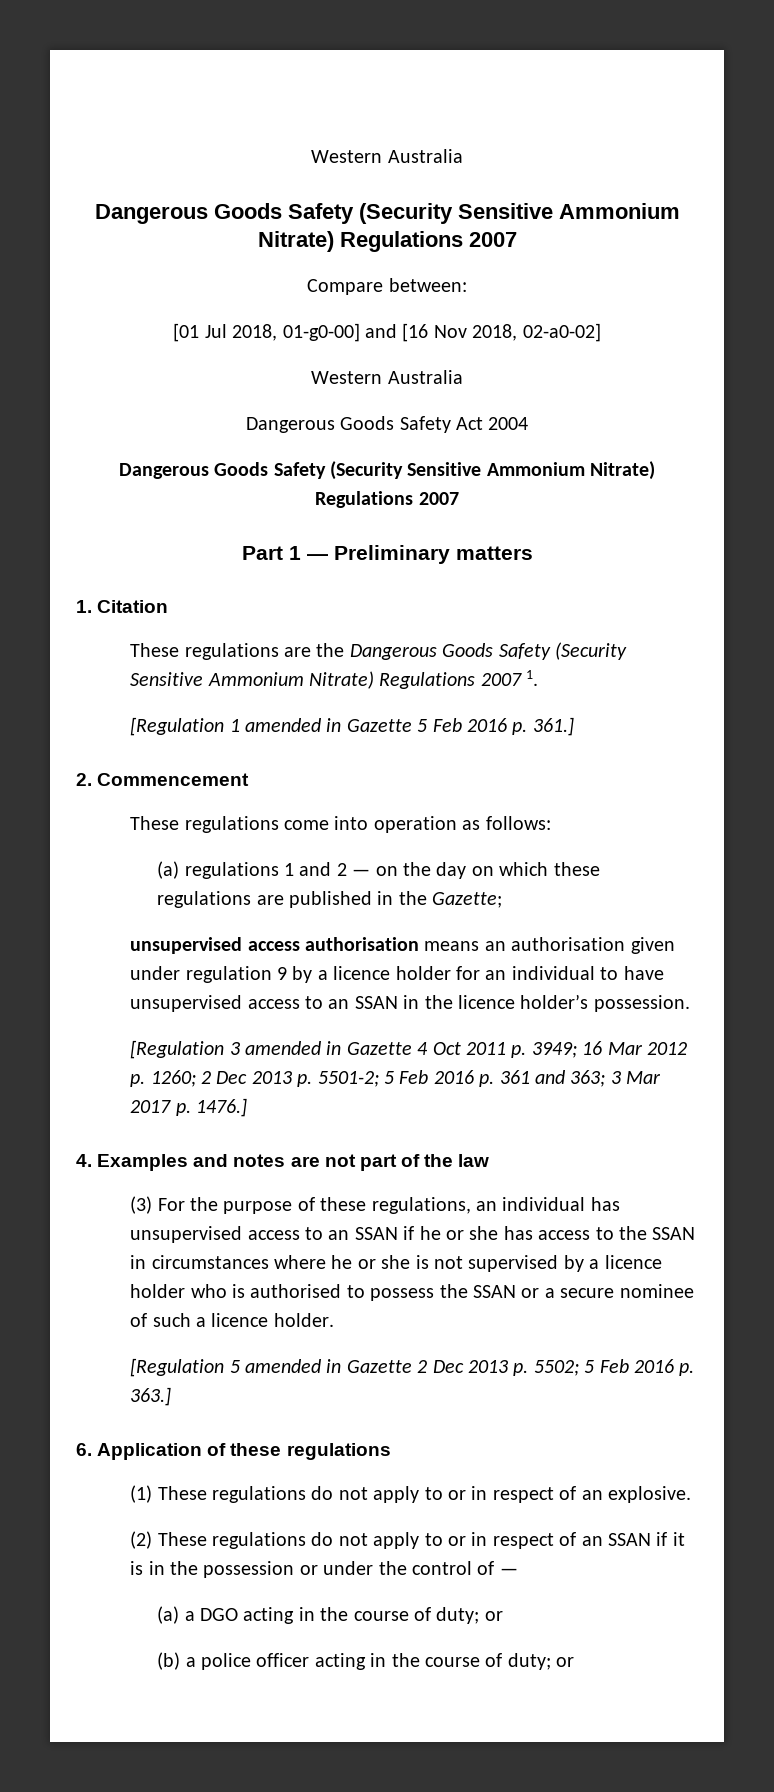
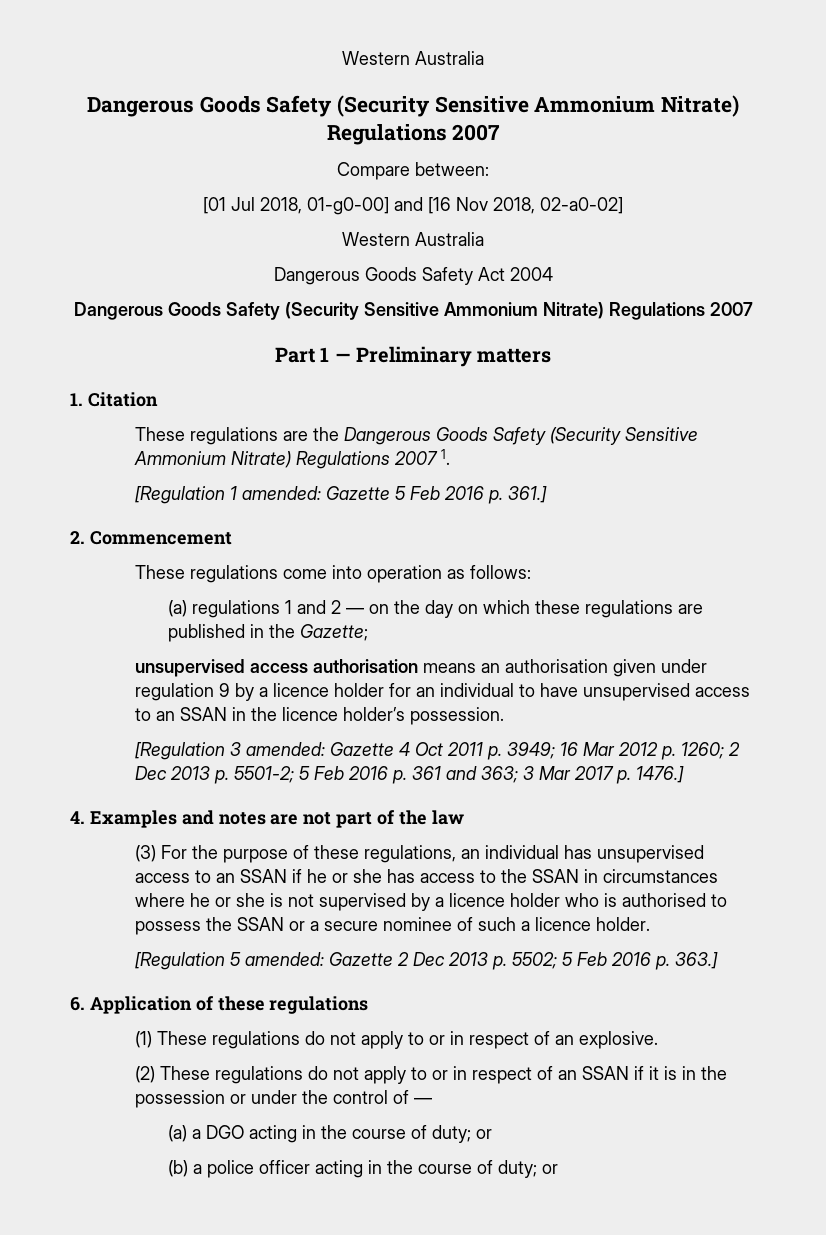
- [Regulation 1 amended in Gazette 5 Feb 2016 p. 361.]
+ [Regulation 1 amended: Gazette 5 Feb 2016 p. 361.]
- [Regulation 3 amended in Gazette 4 Oct 2011 p. 3949; 16 Mar 2012 p. 1260; 2 Dec 2013 p. 5501-2; 5 Feb 2016 p. 361 and 363; 3 Mar 2017 p. 1476.]
+ [Regulation 3 amended: Gazette 4 Oct 2011 p. 3949; 16 Mar 2012 p. 1260; 2 Dec 2013 p. 5501-2; 5 Feb 2016 p. 361 and 363; 3 Mar 2017 p. 1476.]
- [Regulation 5 amended in Gazette 2 Dec 2013 p. 5502; 5 Feb 2016 p. 363.]
+ [Regulation 5 amended: Gazette 2 Dec 2013 p. 5502; 5 Feb 2016 p. 363.]

